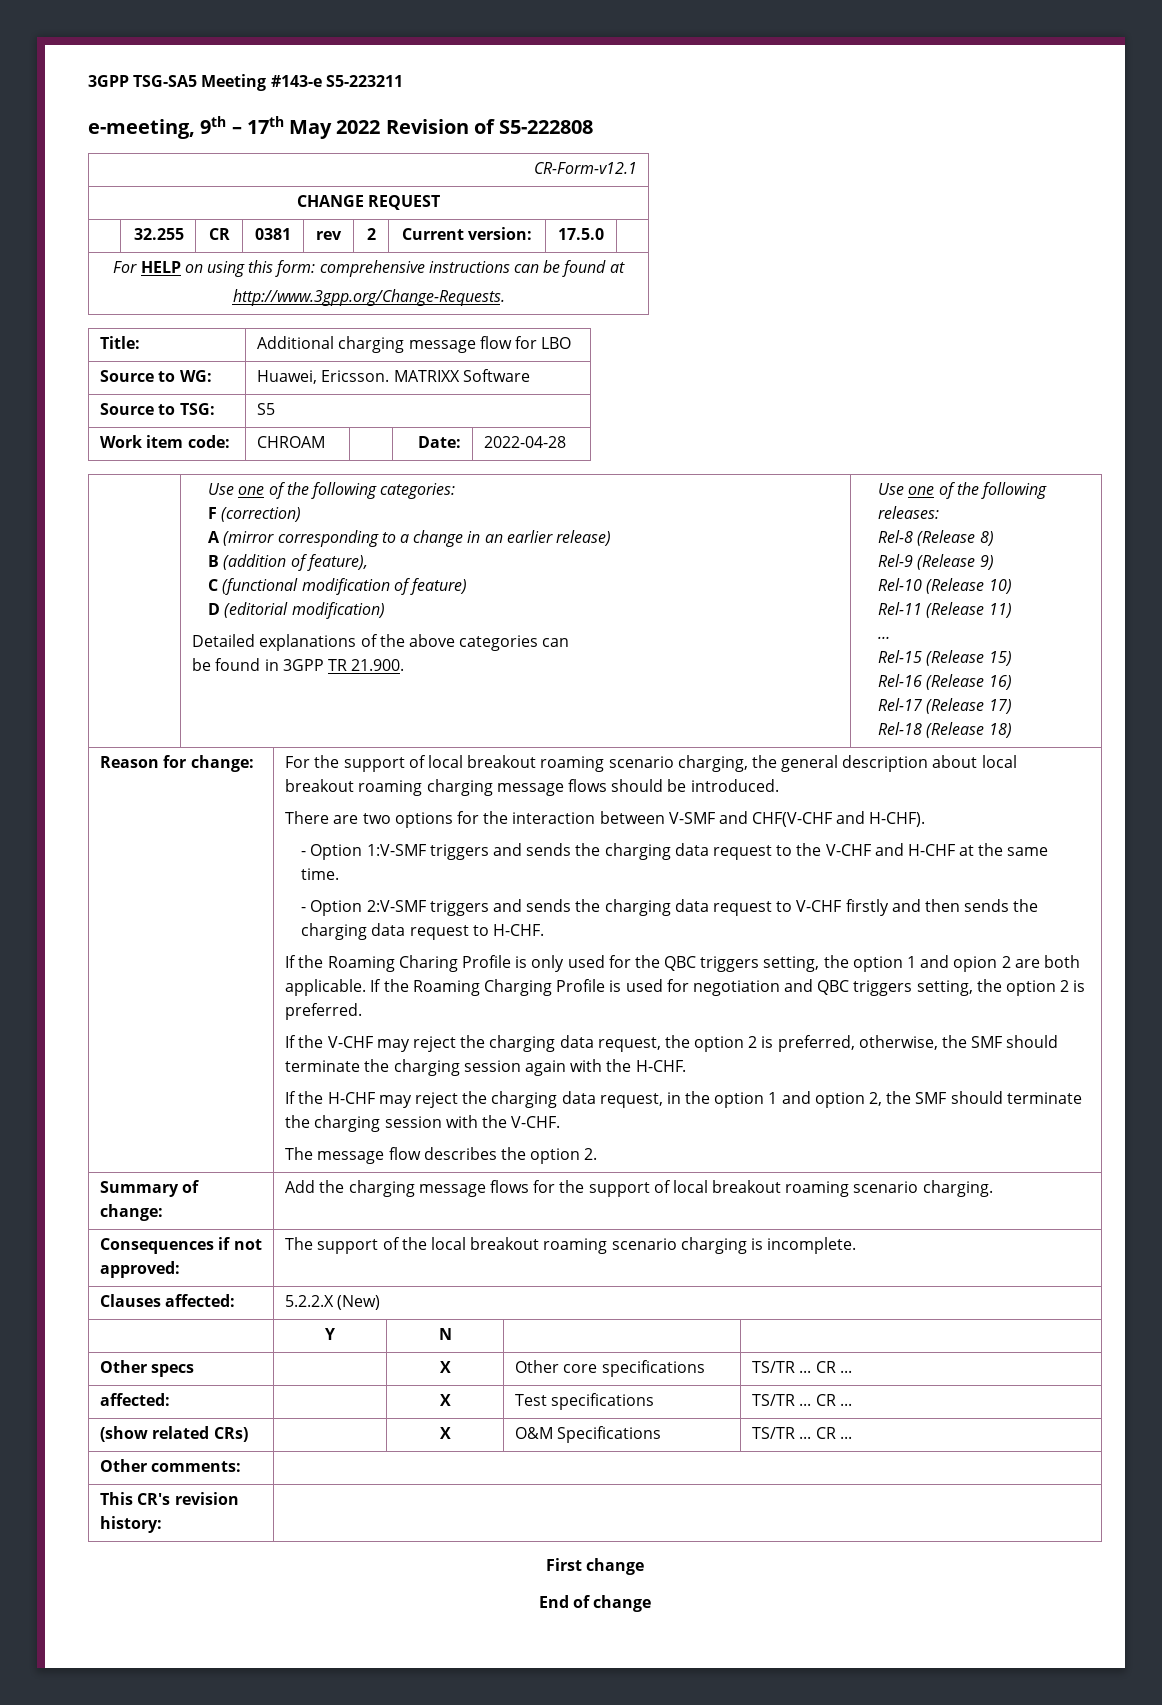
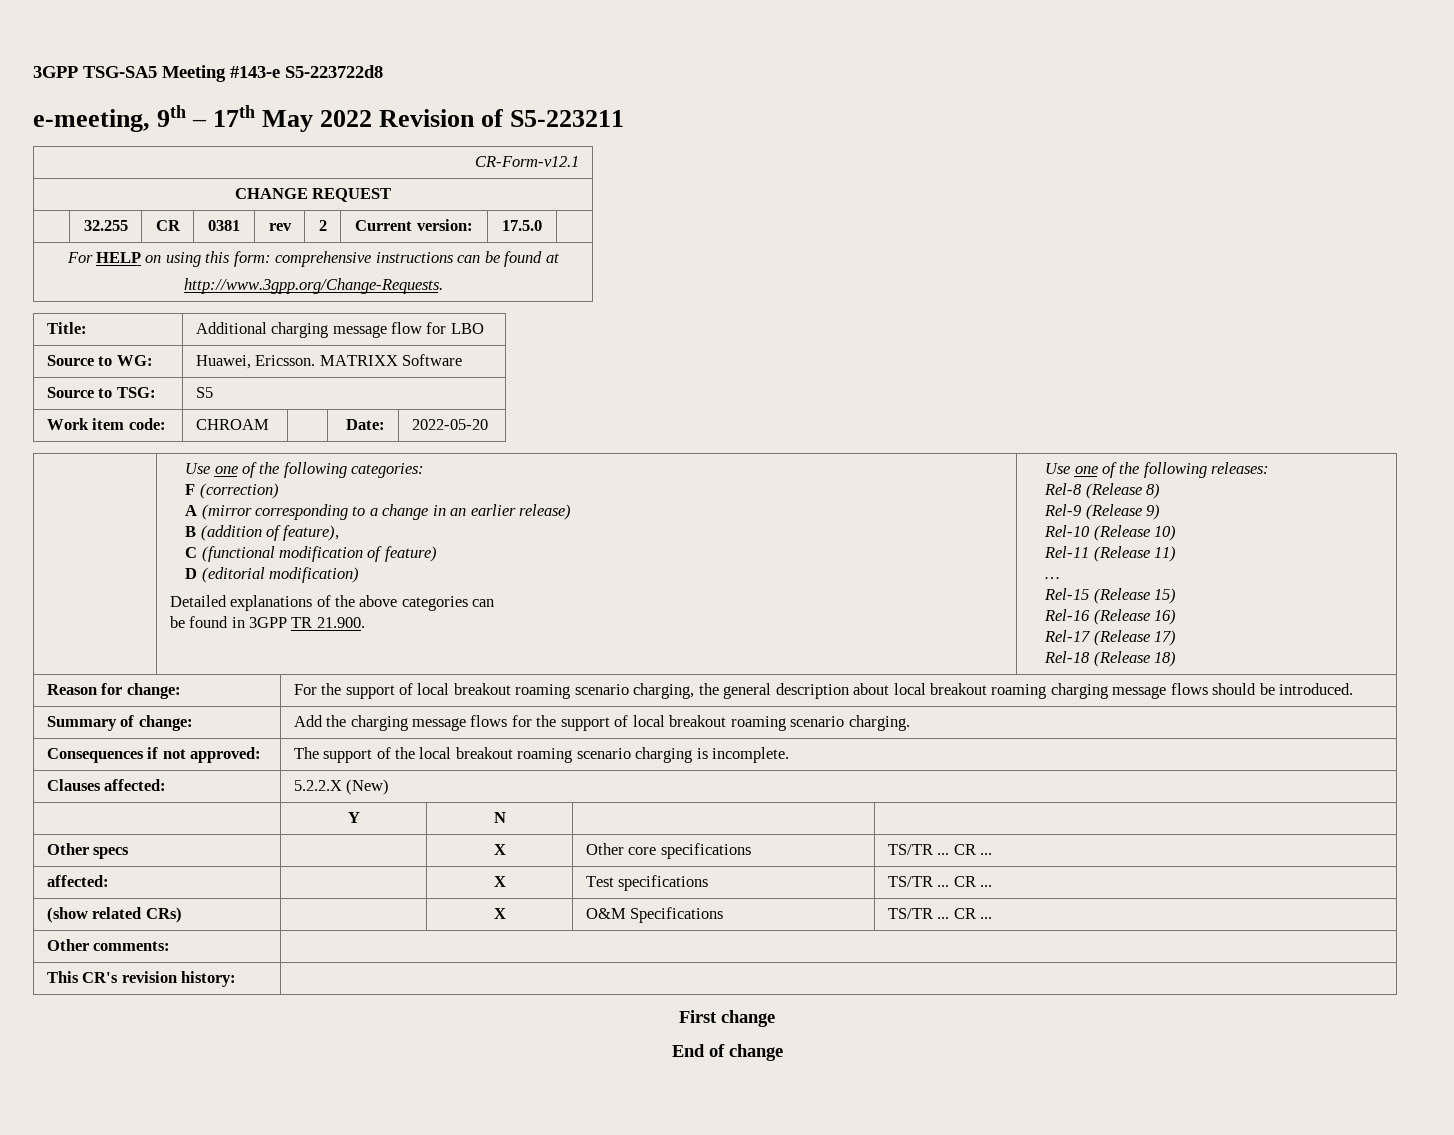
- 3GPP TSG-SA5 Meeting #143-e S5-223211
+ 3GPP TSG-SA5 Meeting #143-e S5-223722d8
- e-meeting, 9th – 17th May 2022 Revision of S5-222808
+ e-meeting, 9th – 17th May 2022 Revision of S5-223211
- Work item code: | CHROAM | | Date: | 2022-04-28
+ Work item code: | CHROAM | | Date: | 2022-05-20
- There are two options for the interaction between V-SMF and CHF(V-CHF and H-CHF).
- - Option 1:V-SMF triggers and sends the charging data request to the V-CHF and H-CHF at the same time.
- - Option 2:V-SMF triggers and sends the charging data request to V-CHF firstly and then sends the charging data request to H-CHF.
- If the Roaming Charing Profile is only used for the QBC triggers setting, the option 1 and opion 2 are both applicable. If the Roaming Charging Profile is used for negotiation and QBC triggers setting, the option 2 is preferred.
- If the V-CHF may reject the charging data request, the option 2 is preferred, otherwise, the SMF should terminate the charging session again with the H-CHF.
- If the H-CHF may reject the charging data request, in the option 1 and option 2, the SMF should terminate the charging session with the V-CHF.
- The message flow describes the option 2.

